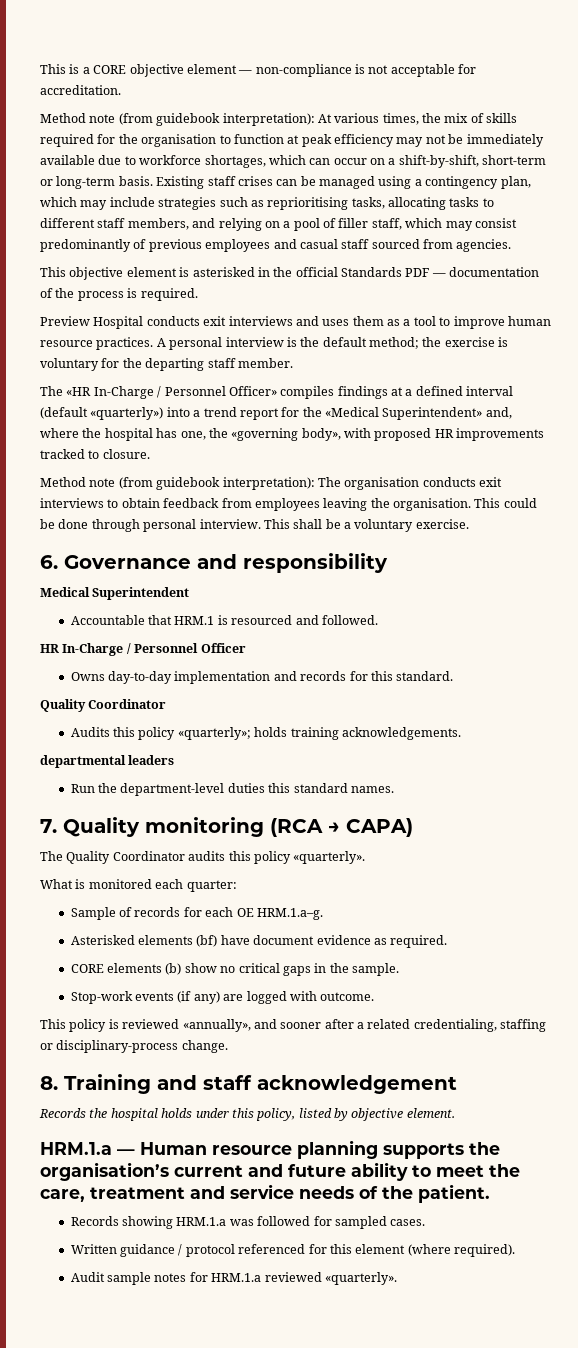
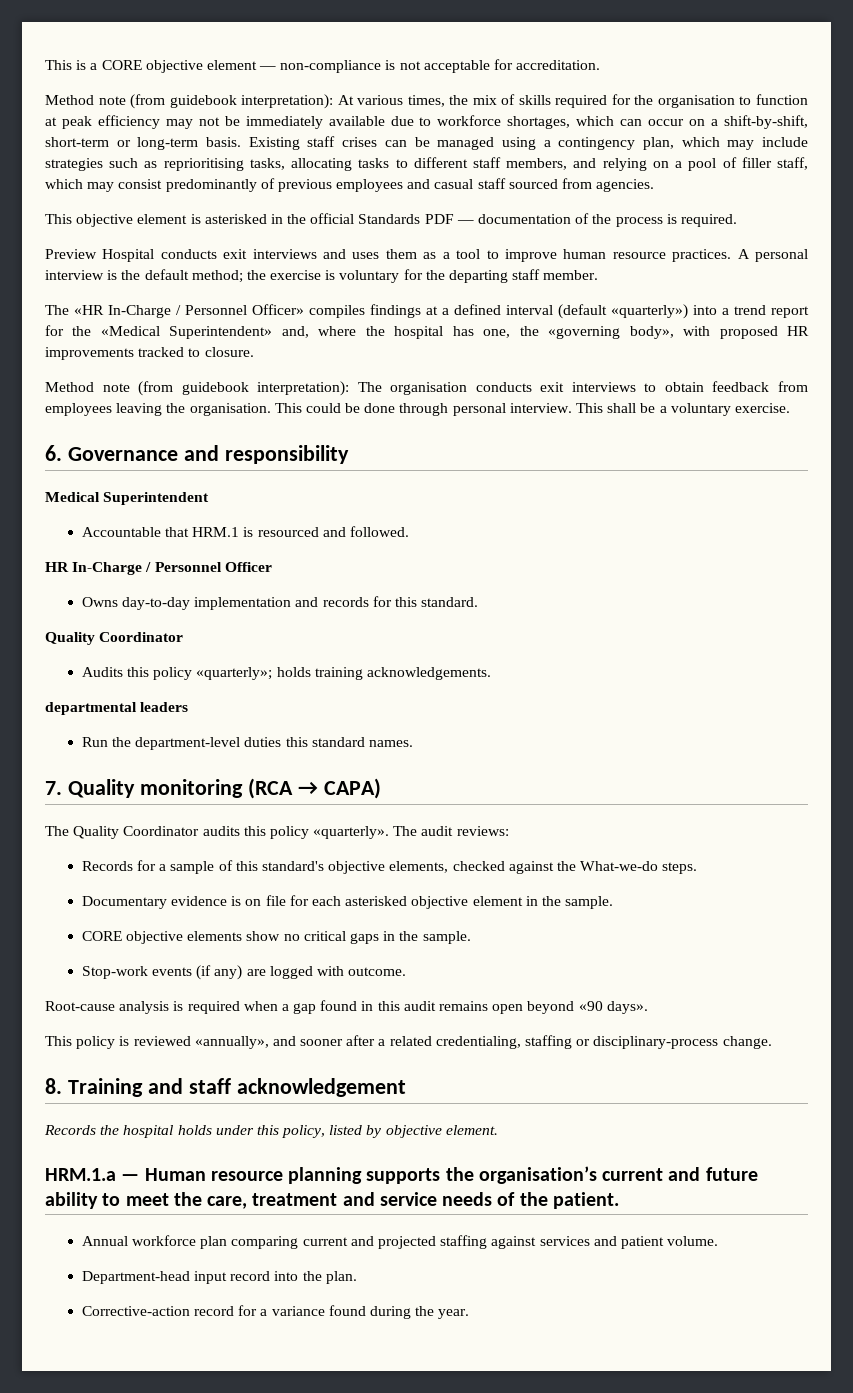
- The Quality Coordinator audits this policy «quarterly».
- What is monitored each quarter:
- Sample of records for each OE HRM.1.a–g.
- Asterisked elements (bf) have document evidence as required.
- CORE elements (b) show no critical gaps in the sample.
+ The Quality Coordinator audits this policy «quarterly». The audit reviews:
+ Records for a sample of this standard's objective elements, checked against the What-we-do steps.
+ Documentary evidence is on file for each asterisked objective element in the sample.
+ CORE objective elements show no critical gaps in the sample.
+ Root-cause analysis is required when a gap found in this audit remains open beyond «90 days».
- Records showing HRM.1.a was followed for sampled cases.
- Written guidance / protocol referenced for this element (where required).
- Audit sample notes for HRM.1.a reviewed «quarterly».
+ Annual workforce plan comparing current and projected staffing against services and patient volume.
+ Department-head input record into the plan.
+ Corrective-action record for a variance found during the year.

